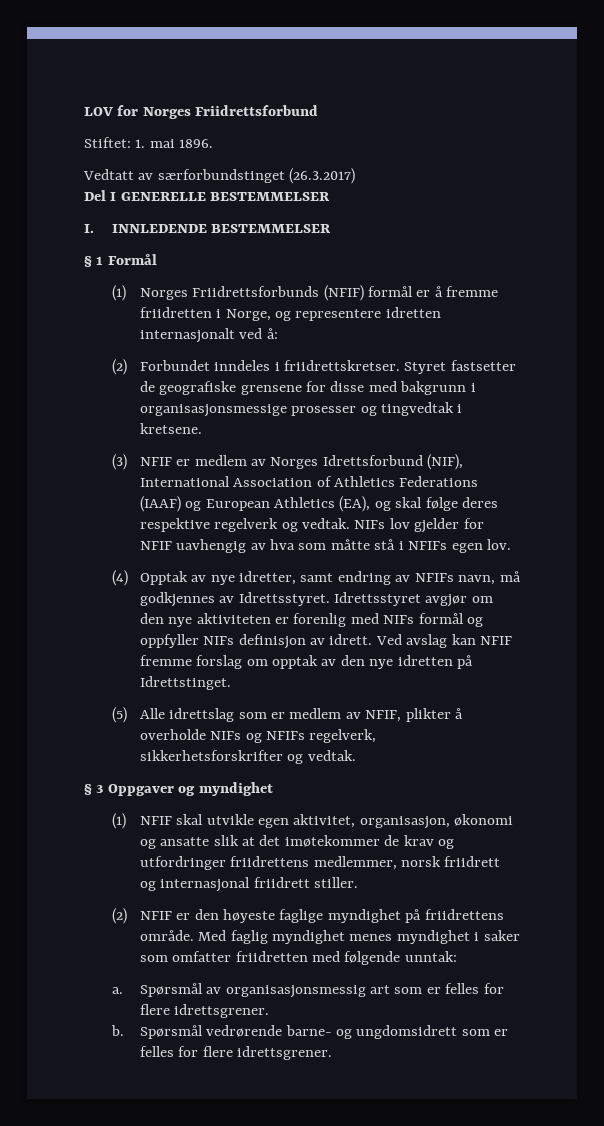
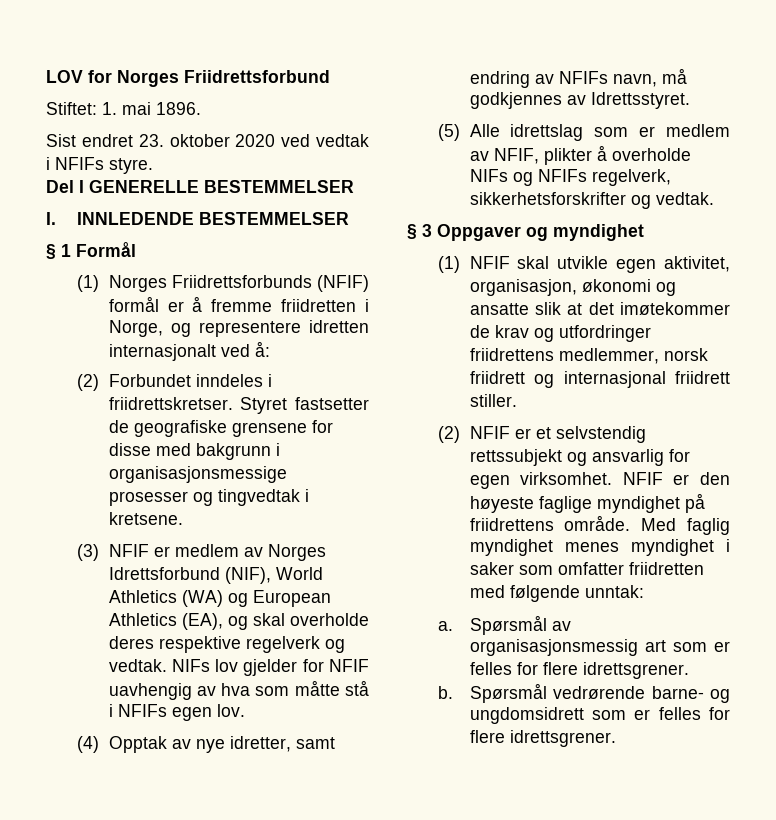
- Vedtatt av særforbundstinget (26.3.2017)
+ Sist endret 23. oktober 2020 ved vedtak i NFIFs styre.
- (3) NFIF er medlem av Norges Idrettsforbund (NIF), International Association of Athletics Federations (IAAF) og European Athletics (EA), og skal følge deres respektive regelverk og vedtak.
+ (3) NFIF er medlem av Norges Idrettsforbund (NIF), World Athletics (WA) og European Athletics (EA), og skal overholde deres respektive regelverk og vedtak.
- Idrettsstyret avgjør om den nye aktiviteten er forenlig med NIFs formål og oppfyller NIFs definisjon av idrett. Ved avslag kan NFIF fremme forslag om opptak av den nye idretten på Idrettstinget.
- (2) NFIF er den høyeste faglige myndighet på friidrettens område.
+ (2) NFIF er et selvstendig rettssubjekt og ansvarlig for egen virksomhet. NFIF er den høyeste faglige myndighet på friidrettens område.

